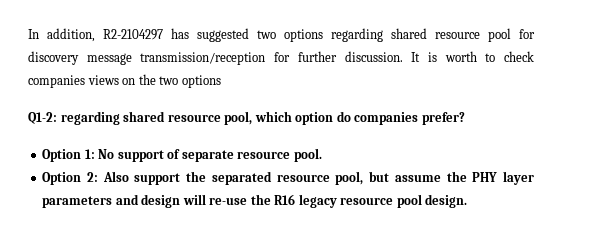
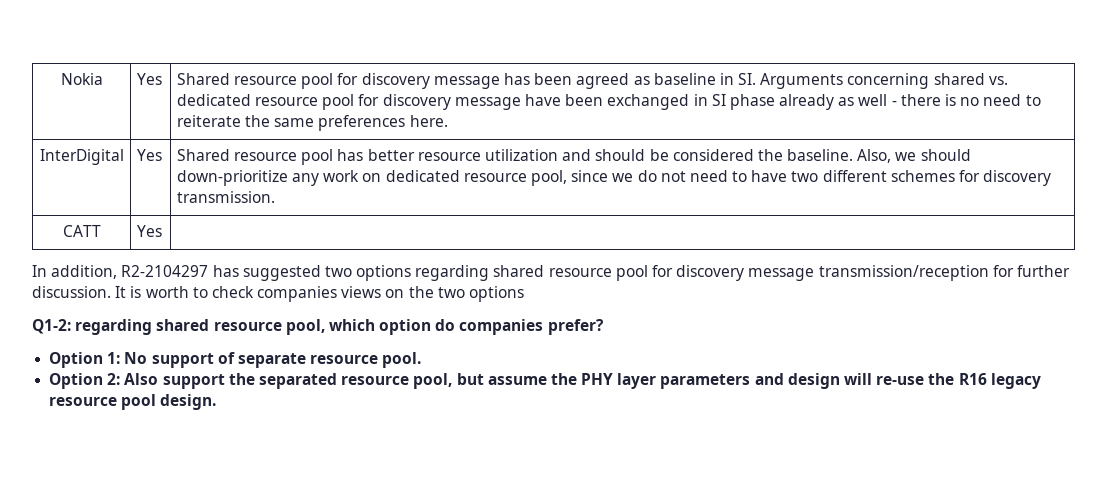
+ Nokia | Yes | Shared resource pool for discovery message has been agreed as baseline in SI. Arguments concerning shared vs. dedicated resource pool for discovery message have been exchanged in SI phase already as well - there is no need to reiterate the same preferences here.
+ InterDigital | Yes | Shared resource pool has better resource utilization and should be considered the baseline. Also, we should down-prioritize any work on dedicated resource pool, since we do not need to have two different schemes for discovery transmission.
+ CATT | Yes |

